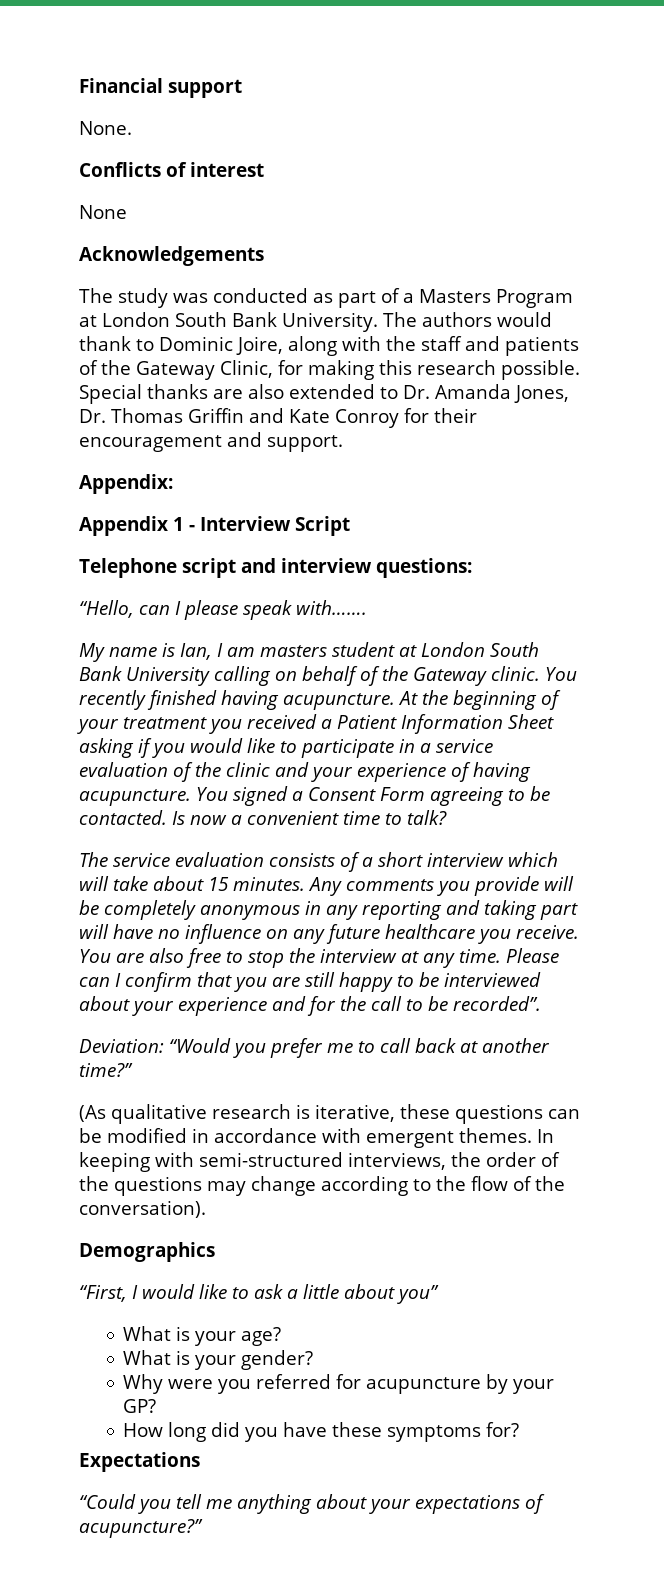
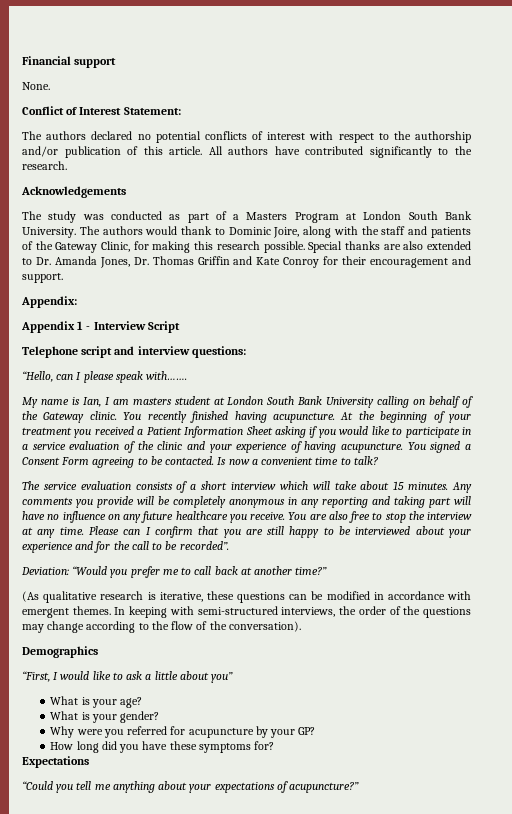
- Conflicts of interest
- None
+ Conflict of Interest Statement:
+ The authors declared no potential conflicts of interest with respect to the authorship and/or publication of this article. All authors have contributed significantly to the research.

